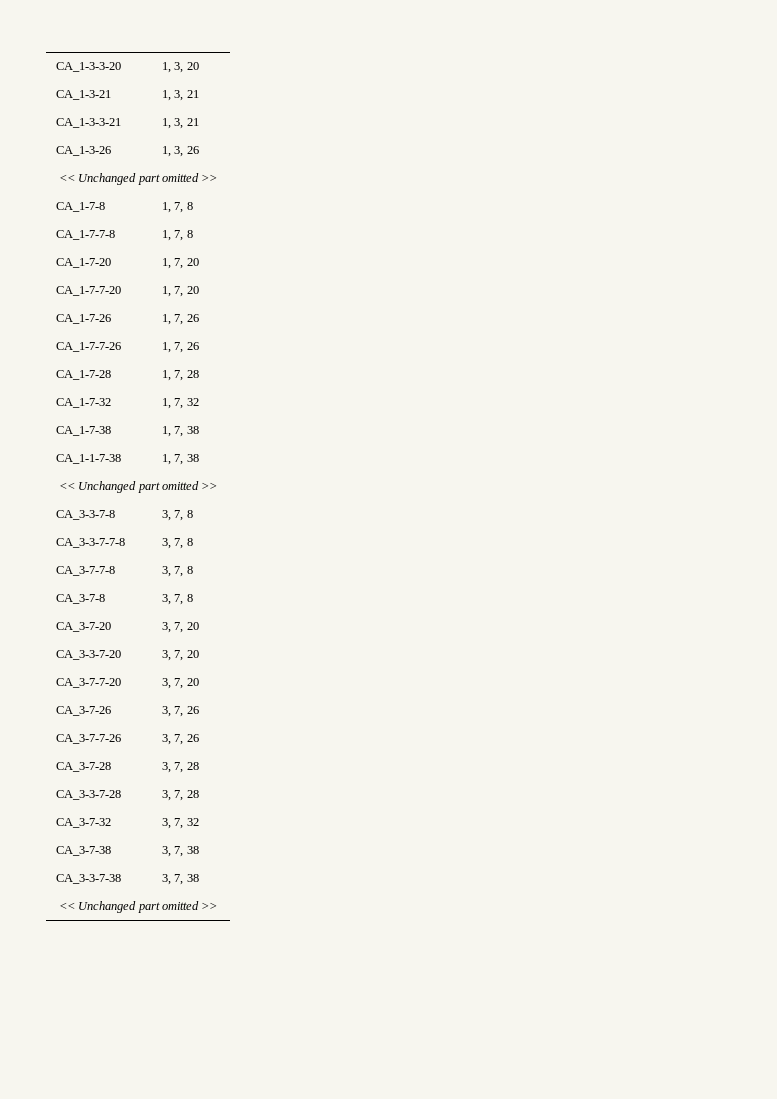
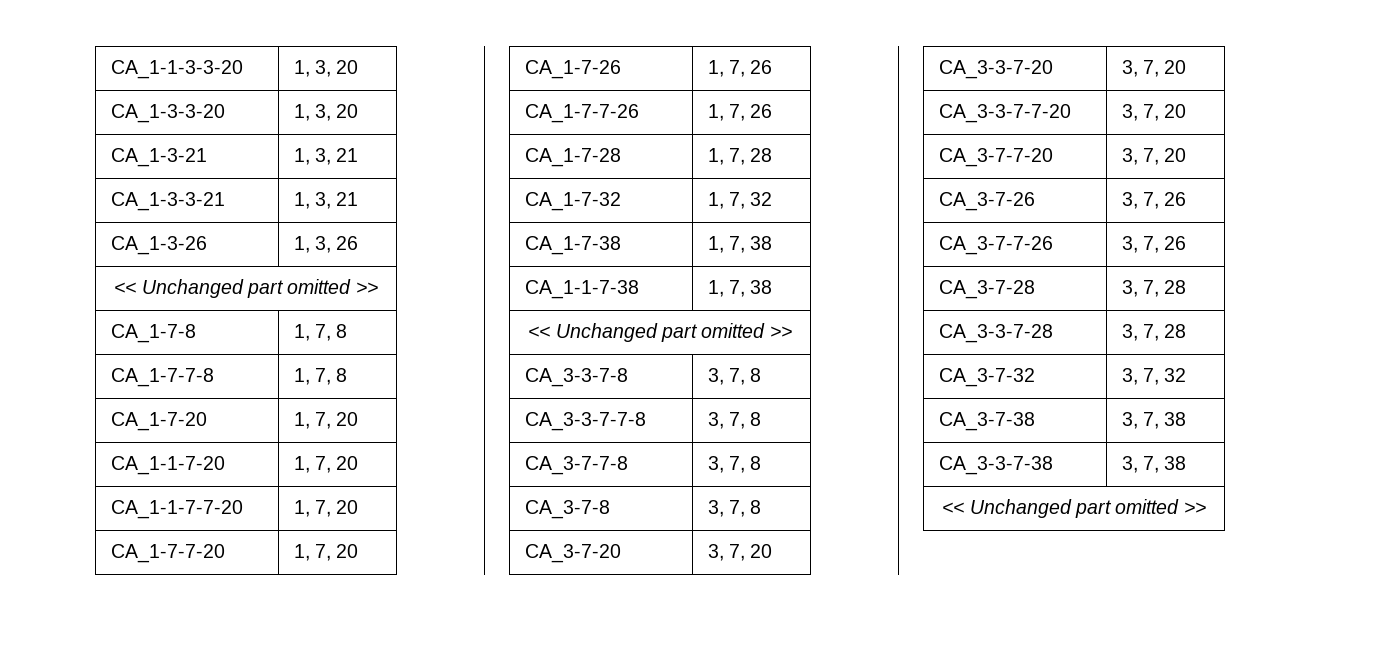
+ CA_1-1-3-3-20 | 1, 3, 20
+ CA_1-1-7-20 | 1, 7, 20
+ CA_1-1-7-7-20 | 1, 7, 20
+ CA_3-3-7-7-20 | 3, 7, 20

